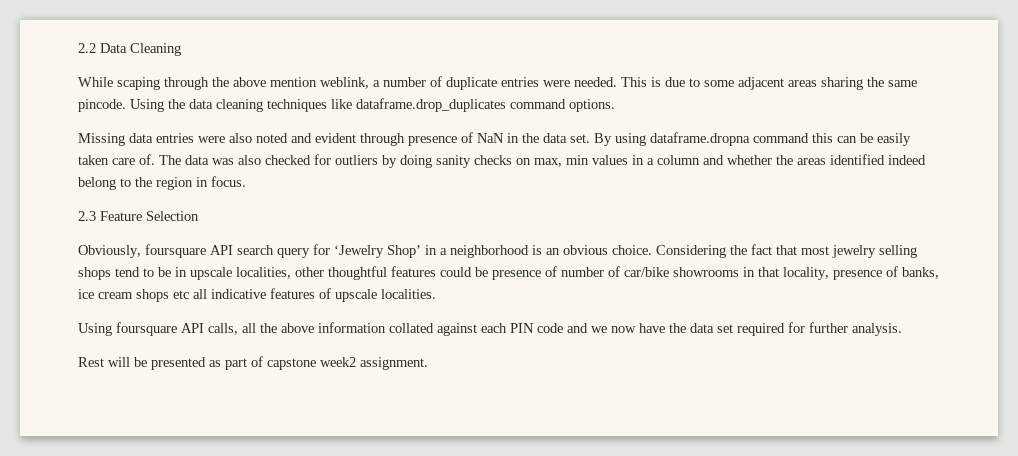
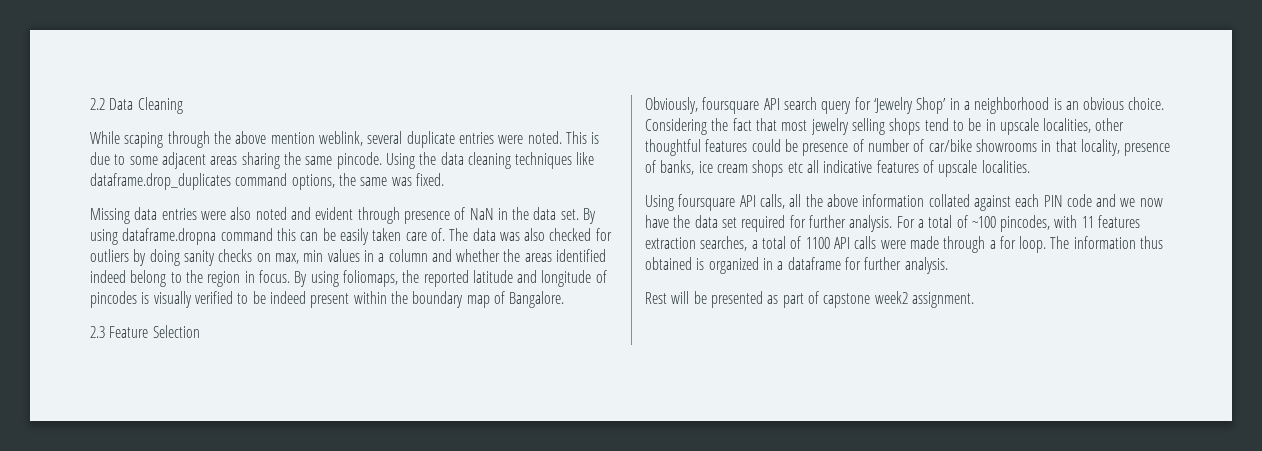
- While scaping through the above mention weblink, a number of duplicate entries were needed.
+ While scaping through the above mention weblink, several duplicate entries were noted.
- Using the data cleaning techniques like dataframe.drop_duplicates command options.
+ Using the data cleaning techniques like dataframe.drop_duplicates command options, the same was fixed.
+ By using foliomaps, the reported latitude and longitude of pincodes is visually verified to be indeed present within the boundary map of Bangalore.
+ For a total of ~100 pincodes, with 11 features extraction searches, a total of 1100 API calls were made through a for loop. The information thus obtained is organized in a dataframe for further analysis.

